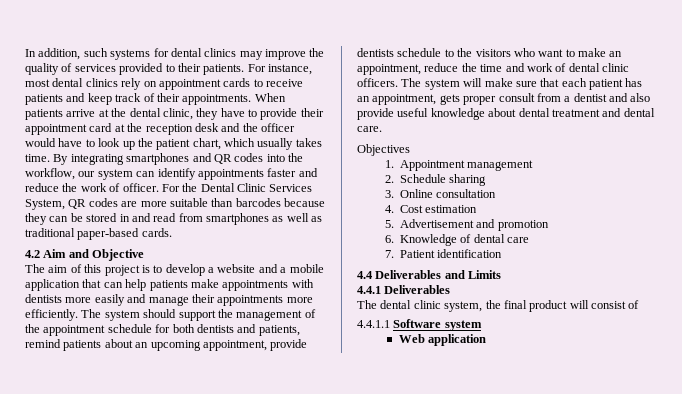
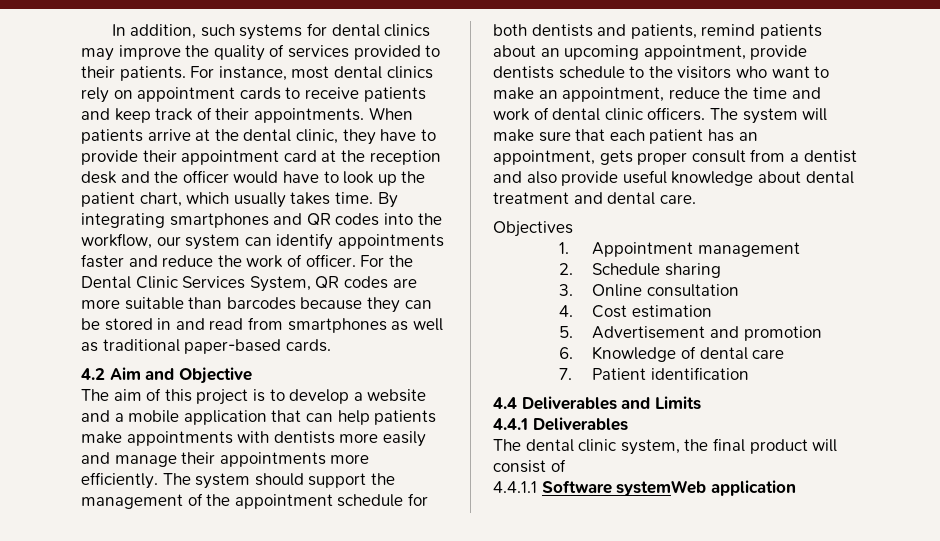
- 4.4.1.1 Software system
- Web application
+ 4.4.1.1 Software systemWeb application

